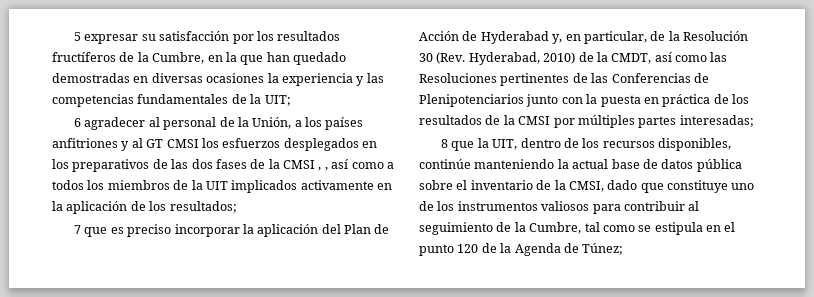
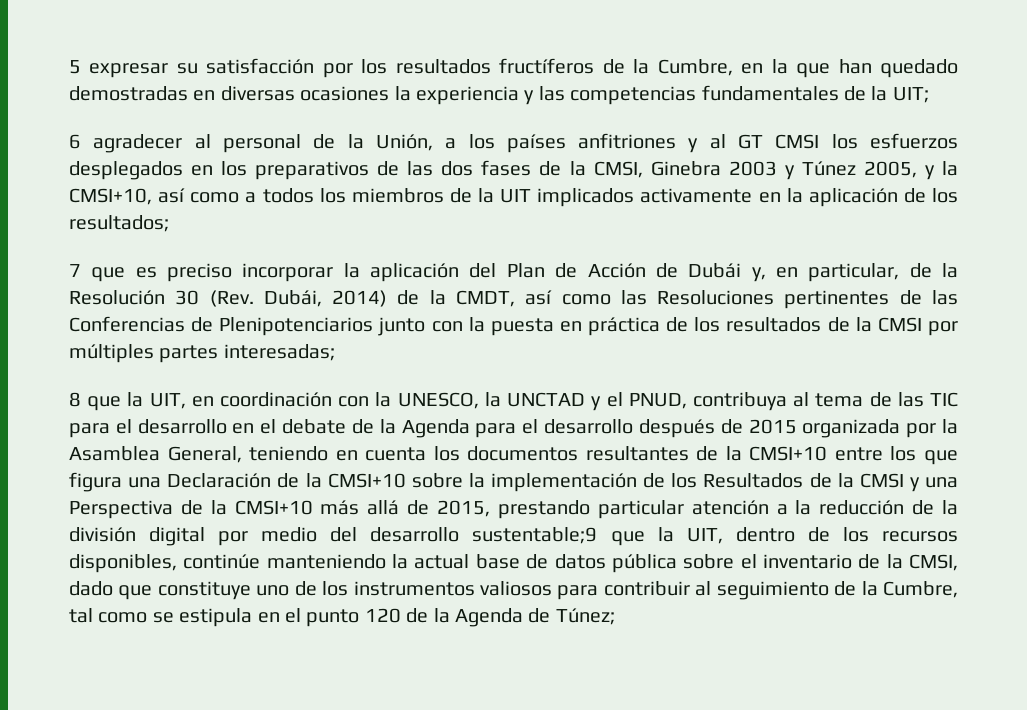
- 6 agradecer al personal de la Unión, a los países anfitriones y al GT CMSI los esfuerzos desplegados en los preparativos de las dos fases de la CMSI , , así como a todos los miembros de la UIT implicados activamente en la aplicación de los resultados;
+ 6 agradecer al personal de la Unión, a los países anfitriones y al GT CMSI los esfuerzos desplegados en los preparativos de las dos fases de la CMSI, Ginebra 2003 y Túnez 2005, y la CMSI+10, así como a todos los miembros de la UIT implicados activamente en la aplicación de los resultados;
- 7 que es preciso incorporar la aplicación del Plan de Acción de Hyderabad y, en particular, de la Resolución 30 (Rev. Hyderabad, 2010) de la CMDT, así como las Resoluciones pertinentes de las Conferencias de Plenipotenciarios junto con la puesta en práctica de los resultados de la CMSI por múltiples partes interesadas;
+ 7 que es preciso incorporar la aplicación del Plan de Acción de Dubái y, en particular, de la Resolución 30 (Rev. Dubái, 2014) de la CMDT, así como las Resoluciones pertinentes de las Conferencias de Plenipotenciarios junto con la puesta en práctica de los resultados de la CMSI por múltiples partes interesadas;
- 8 que la UIT, dentro de los recursos disponibles, continúe manteniendo la actual base de datos pública sobre el inventario de la CMSI, dado que constituye uno de los instrumentos valiosos para contribuir al seguimiento de la Cumbre, tal como se estipula en el punto 120 de la Agenda de Túnez;
+ 8 que la UIT, en coordinación con la UNESCO, la UNCTAD y el PNUD, contribuya al tema de las TIC para el desarrollo en el debate de la Agenda para el desarrollo después de 2015 organizada por la Asamblea General, teniendo en cuenta los documentos resultantes de la CMSI+10 entre los que figura una Declaración de la CMSI+10 sobre la implementación de los Resultados de la CMSI y una Perspectiva de la CMSI+10 más allá de 2015, prestando particular atención a la reducción de la división digital por medio del desarrollo sustentable;9 que la UIT, dentro de los recursos disponibles, continúe manteniendo la actual base de datos pública sobre el inventario de la CMSI, dado que constituye uno de los instrumentos valiosos para contribuir al seguimiento de la Cumbre, tal como se estipula en el punto 120 de la Agenda de Túnez;

